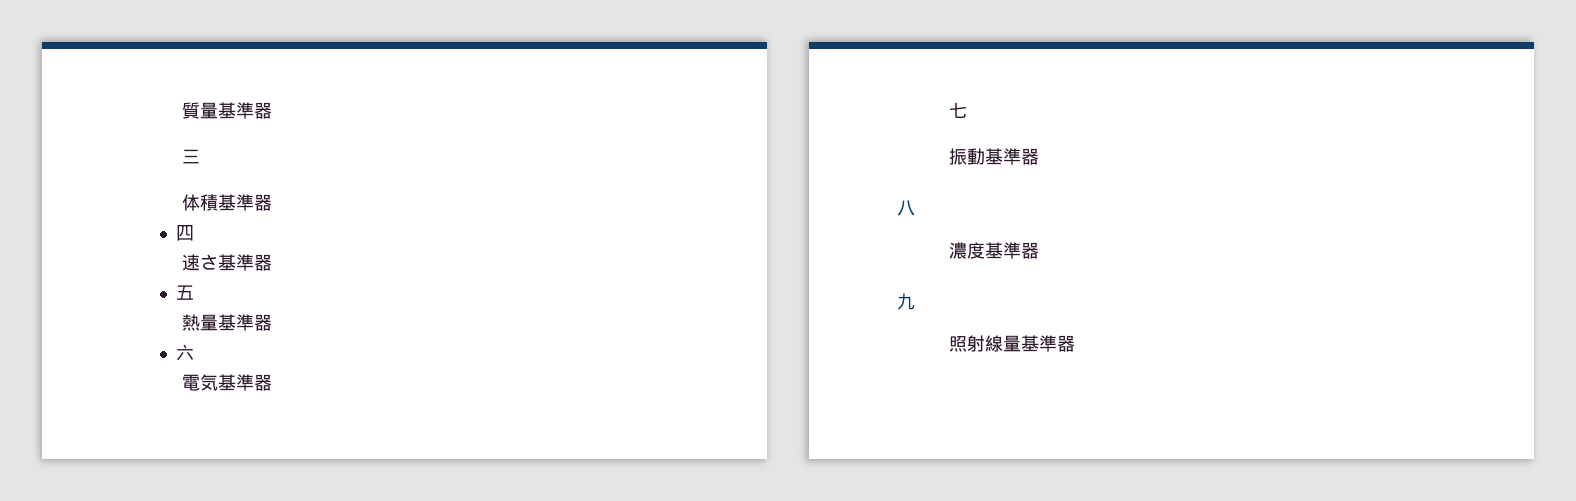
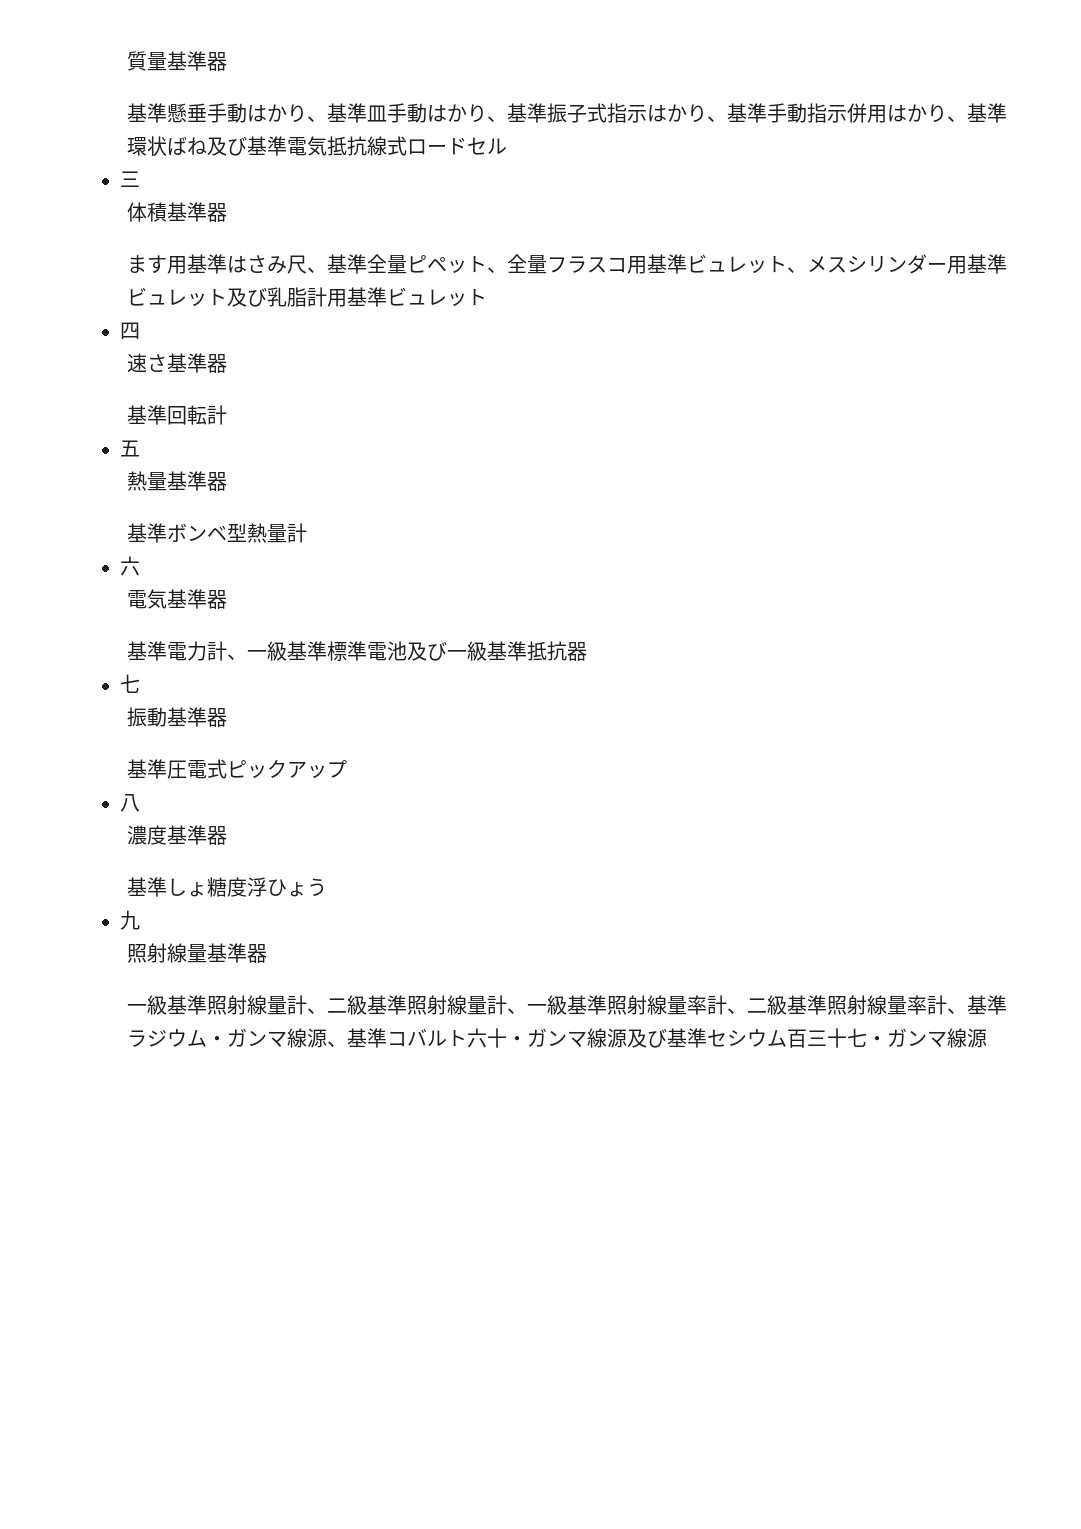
+ 基準懸垂手動はかり、基準皿手動はかり、基準振子式指示はかり、基準手動指示併用はかり、基準環状ばね及び基準電気抵抗線式ロードセル
  三
  体積基準器
+ ます用基準はさみ尺、基準全量ピペット、全量フラスコ用基準ビュレット、メスシリンダー用基準ビュレット及び乳脂計用基準ビュレット
+ 基準回転計
+ 基準ボンベ型熱量計
+ 基準電力計、一級基準標準電池及び一級基準抵抗器
  七
  振動基準器
+ 基準圧電式ピックアップ
  八
  濃度基準器
+ 基準しょ糖度浮ひょう
  九
  照射線量基準器
+ 一級基準照射線量計、二級基準照射線量計、一級基準照射線量率計、二級基準照射線量率計、基準ラジウム・ガンマ線源、基準コバルト六十・ガンマ線源及び基準セシウム百三十七・ガンマ線源

